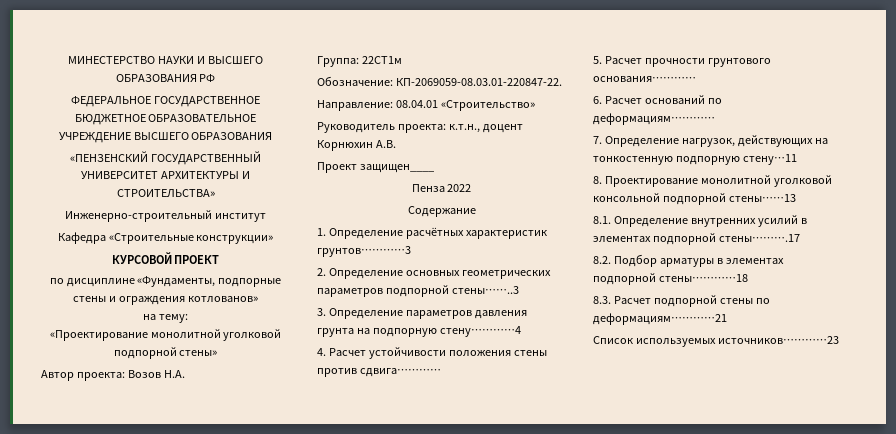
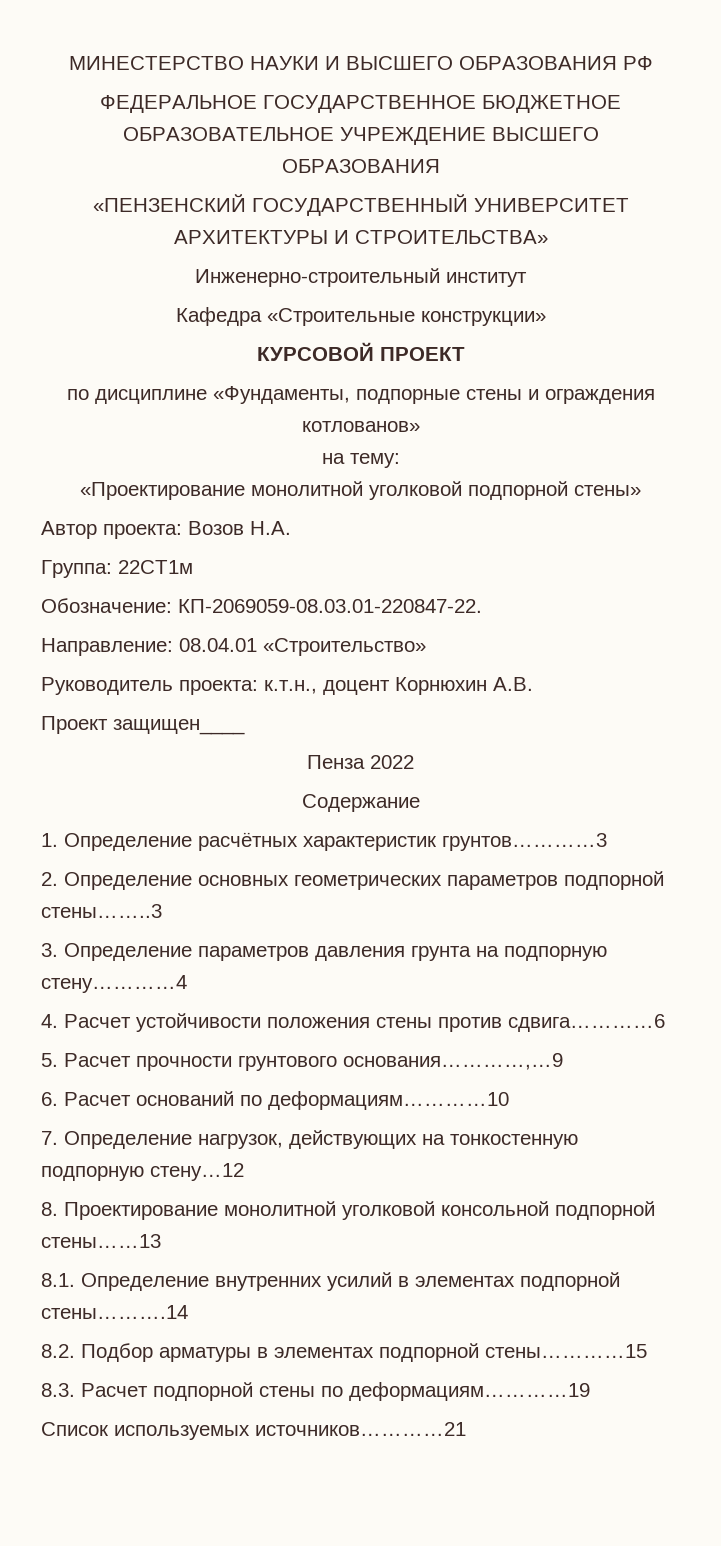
- 4. Расчет устойчивости положения стены против сдвига…………
+ 4. Расчет устойчивости положения стены против сдвига…………6
- 5. Расчет прочности грунтового основания…………
+ 5. Расчет прочности грунтового основания…………,…9
- 6. Расчет оснований по деформациям…………
+ 6. Расчет оснований по деформациям…………10
- 7. Определение нагрузок, действующих на тонкостенную подпорную стену…11
+ 7. Определение нагрузок, действующих на тонкостенную подпорную стену…12
- 8.1. Определение внутренних усилий в элементах подпорной стены……….17
+ 8.1. Определение внутренних усилий в элементах подпорной стены……….14
- 8.2. Подбор арматуры в элементах подпорной стены…………18
+ 8.2. Подбор арматуры в элементах подпорной стены…………15
- 8.3. Расчет подпорной стены по деформациям…………21
+ 8.3. Расчет подпорной стены по деформациям…………19
- Список используемых источников…………23
+ Список используемых источников…………21

